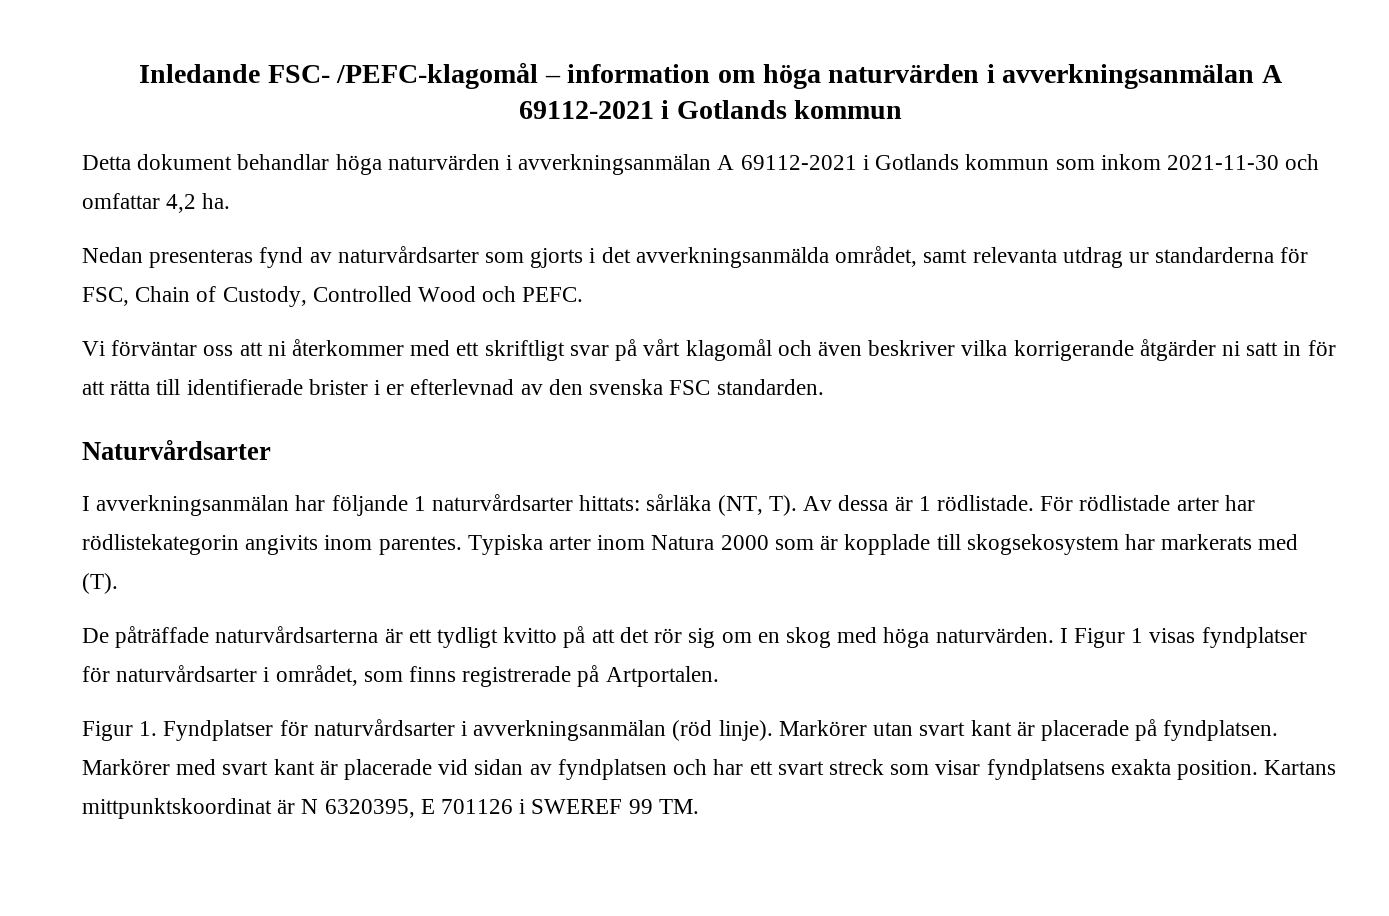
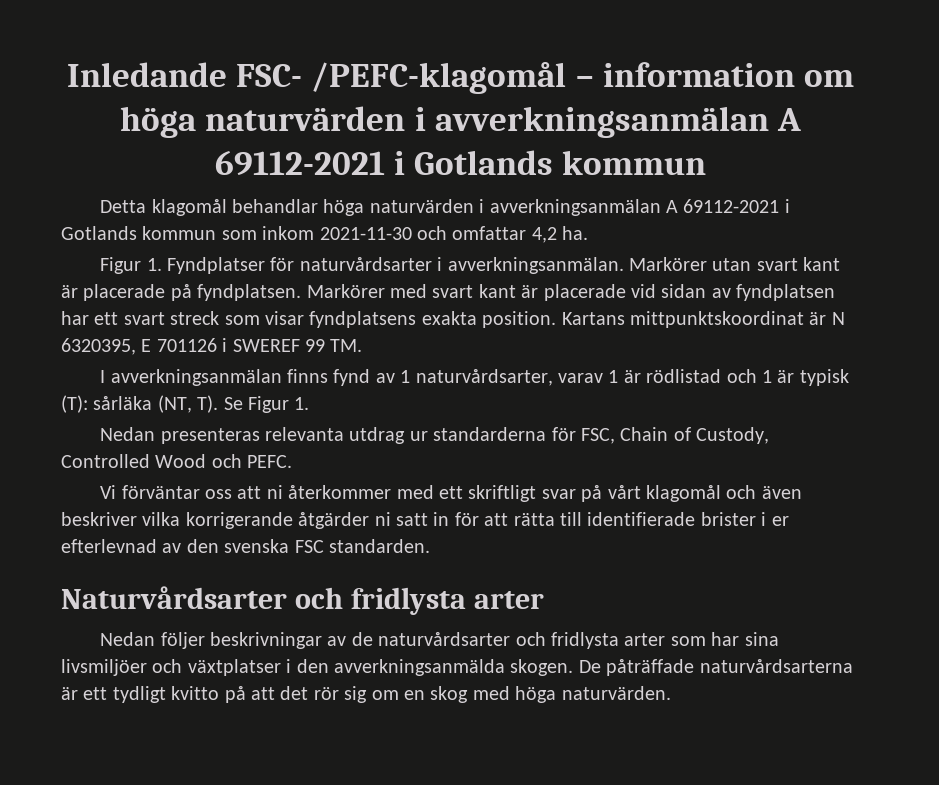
- Detta dokument behandlar höga naturvärden i avverkningsanmälan A 69112-2021 i Gotlands kommun som inkom 2021-11-30 och omfattar 4,2 ha.
+ Detta klagomål behandlar höga naturvärden i avverkningsanmälan A 69112-2021 i Gotlands kommun som inkom 2021-11-30 och omfattar 4,2 ha.
- Nedan presenteras fynd av naturvårdsarter som gjorts i det avverkningsanmälda området, samt relevanta utdrag ur standarderna för FSC, Chain of Custody, Controlled Wood och PEFC.
+ Figur 1. Fyndplatser för naturvårdsarter i avverkningsanmälan. Markörer utan svart kant är placerade på fyndplatsen. Markörer med svart kant är placerade vid sidan av fyndplatsen har ett svart streck som visar fyndplatsens exakta position. Kartans mittpunktskoordinat är N 6320395, E 701126 i SWEREF 99 TM.
+ I avverkningsanmälan finns fynd av 1 naturvårdsarter, varav 1 är rödlistad och 1 är typisk (T): sårläka (NT, T). Se Figur 1.
+ Nedan presenteras relevanta utdrag ur standarderna för FSC, Chain of Custody, Controlled Wood och PEFC.
- Naturvårdsarter
- I avverkningsanmälan har följande 1 naturvårdsarter hittats: sårläka (NT, T). Av dessa är 1 rödlistade. För rödlistade arter har rödlistekategorin angivits inom parentes. Typiska arter inom Natura 2000 som är kopplade till skogsekosystem har markerats med (T).
- De påträffade naturvårdsarterna är ett tydligt kvitto på att det rör sig om en skog med höga naturvärden. I Figur 1 visas fyndplatser för naturvårdsarter i området, som finns registrerade på Artportalen.
- Figur 1. Fyndplatser för naturvårdsarter i avverkningsanmälan (röd linje). Markörer utan svart kant är placerade på fyndplatsen. Markörer med svart kant är placerade vid sidan av fyndplatsen och har ett svart streck som visar fyndplatsens exakta position. Kartans mittpunktskoordinat är N 6320395, E 701126 i SWEREF 99 TM.
+ Naturvårdsarter och fridlysta arter
+ Nedan följer beskrivningar av de naturvårdsarter och fridlysta arter som har sina livsmiljöer och växtplatser i den avverkningsanmälda skogen. De påträffade naturvårdsarterna är ett tydligt kvitto på att det rör sig om en skog med höga naturvärden.

